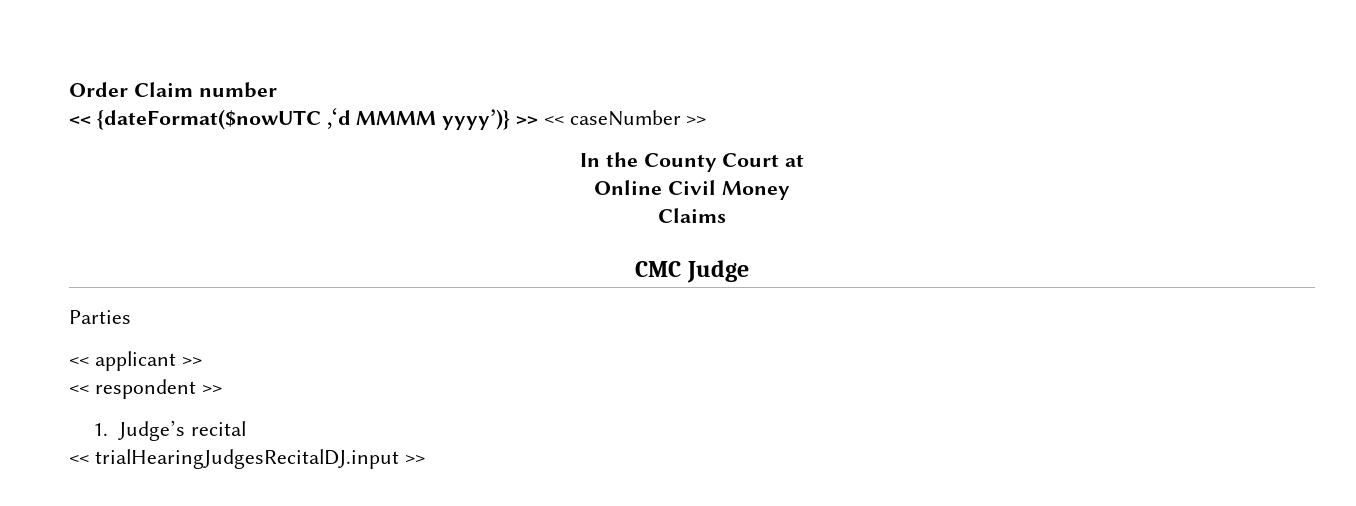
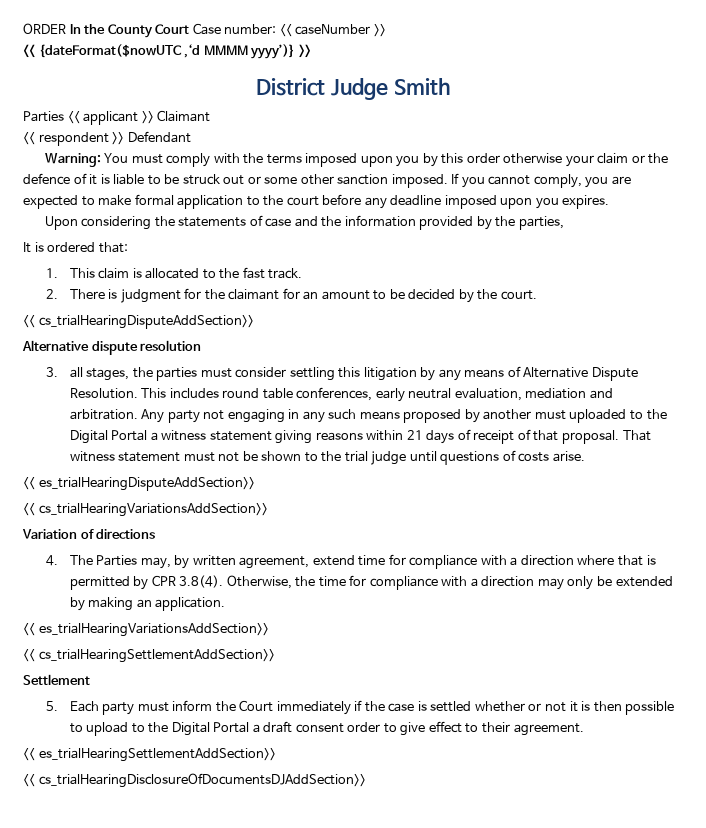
- Order Claim number
+ ORDER In the County Court Case number: << caseNumber >>
- << {dateFormat($nowUTC ,‘d MMMM yyyy’)} >> << caseNumber >>
- In the County Court at
- Online Civil Money
- Claims
- CMC Judge
- Parties
- << applicant >>
+ << {dateFormat($nowUTC ,‘d MMMM yyyy’)} >>
+ District Judge Smith
+ Parties << applicant >> Claimant
- << respondent >>
- 1. Judge’s recital
- << trialHearingJudgesRecitalDJ.input >>
+ << respondent >> Defendant
+ Warning: You must comply with the terms imposed upon you by this order otherwise your claim or the defence of it is liable to be struck out or some other sanction imposed. If you cannot comply, you are expected to make formal application to the court before any deadline imposed upon you expires.
+ Upon considering the statements of case and the information provided by the parties,
+ It is ordered that:
+ 1. This claim is allocated to the fast track.
+ 2. There is judgment for the claimant for an amount to be decided by the court.
+ << cs_trialHearingDisputeAddSection>>
+ Alternative dispute resolution
+ 3. all stages, the parties must consider settling this litigation by any means of Alternative Dispute Resolution. This includes round table conferences, early neutral evaluation, mediation and arbitration. Any party not engaging in any such means proposed by another must uploaded to the Digital Portal a witness statement giving reasons within 21 days of receipt of that proposal. That witness statement must not be shown to the trial judge until questions of costs arise.
+ << es_trialHearingDisputeAddSection>>
+ << cs_trialHearingVariationsAddSection>>
+ Variation of directions
+ 4. The Parties may, by written agreement, extend time for compliance with a direction where that is permitted by CPR 3.8(4). Otherwise, the time for compliance with a direction may only be extended by making an application.
+ << es_trialHearingVariationsAddSection>>
+ << cs_trialHearingSettlementAddSection>>
+ Settlement
+ 5. Each party must inform the Court immediately if the case is settled whether or not it is then possible to upload to the Digital Portal a draft consent order to give effect to their agreement.
+ << es_trialHearingSettlementAddSection>>
+ << cs_trialHearingDisclosureOfDocumentsDJAddSection>>

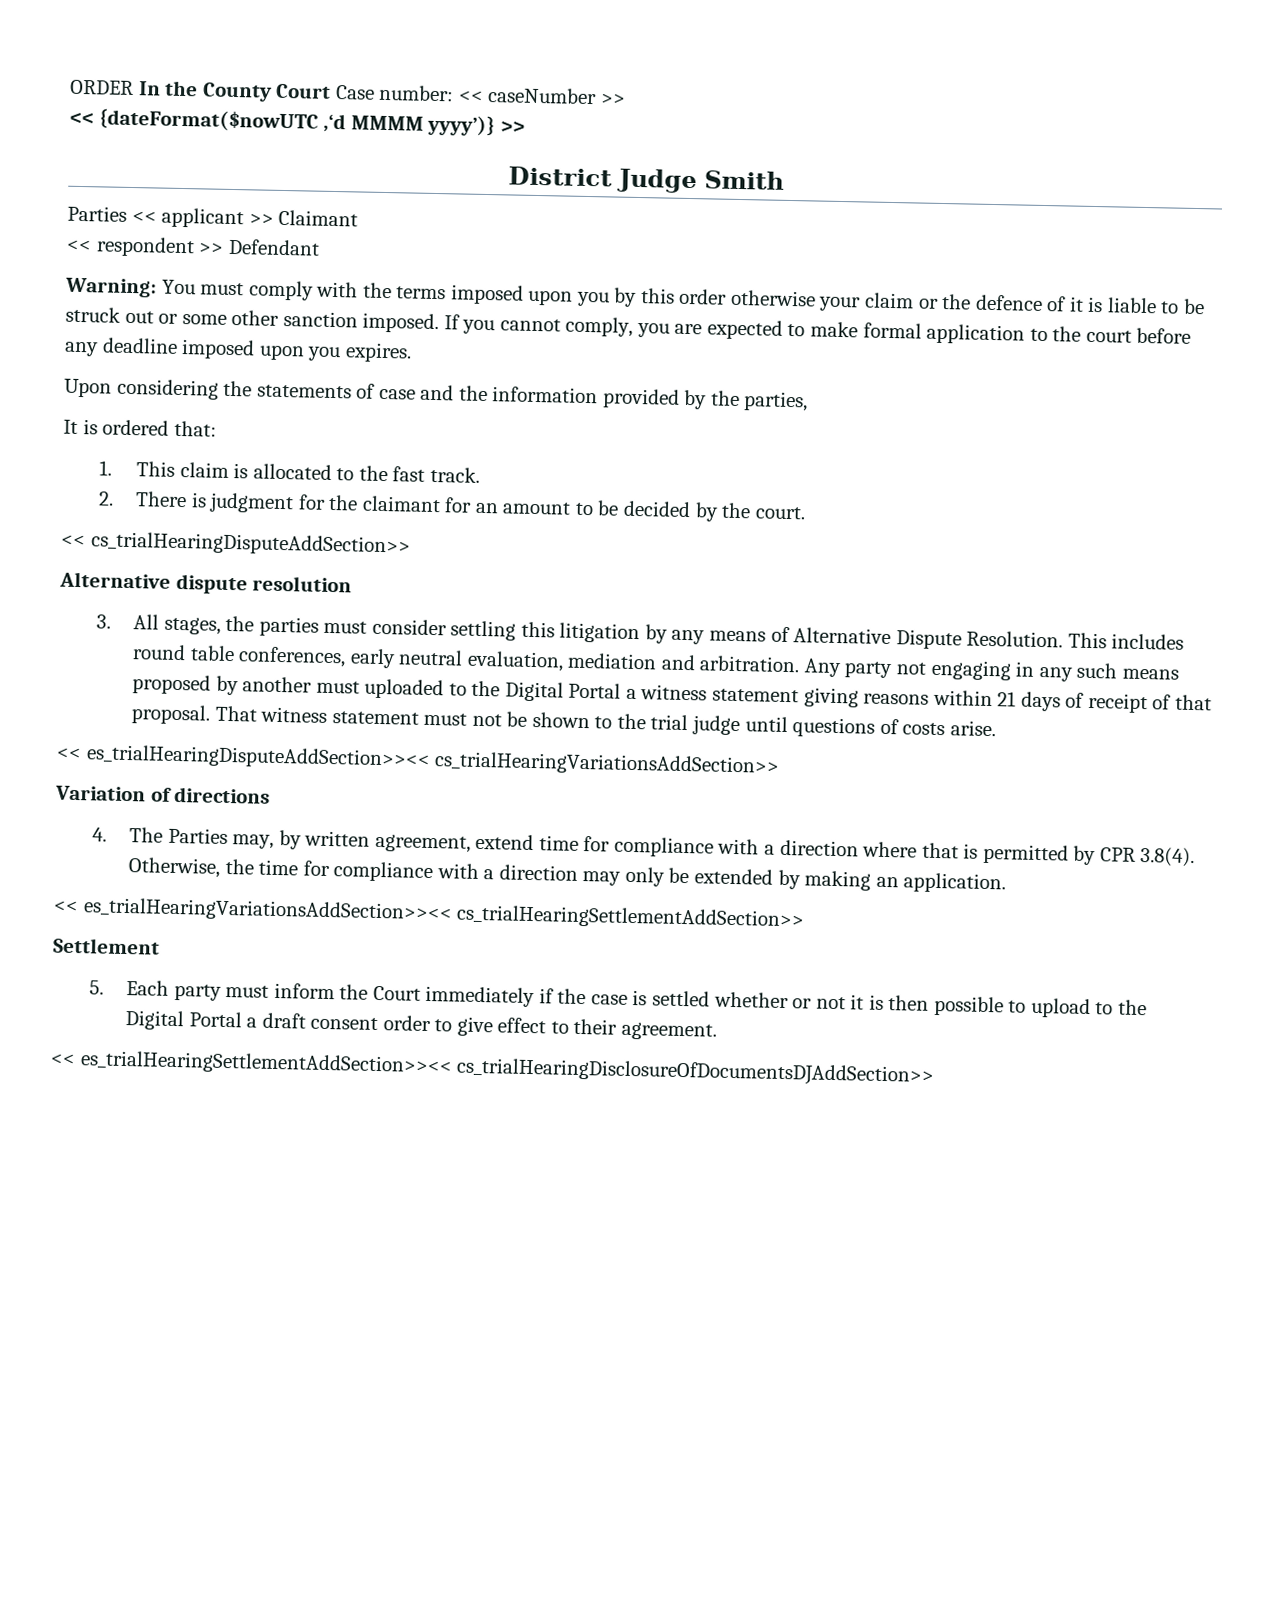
- 3. all stages, the parties must consider settling this litigation by any means of Alternative Dispute Resolution.
+ 3. All stages, the parties must consider settling this litigation by any means of Alternative Dispute Resolution.
- << es_trialHearingDisputeAddSection>>
- << cs_trialHearingVariationsAddSection>>
+ << es_trialHearingDisputeAddSection>><< cs_trialHearingVariationsAddSection>>
- << es_trialHearingVariationsAddSection>>
- << cs_trialHearingSettlementAddSection>>
+ << es_trialHearingVariationsAddSection>><< cs_trialHearingSettlementAddSection>>
- << es_trialHearingSettlementAddSection>>
- << cs_trialHearingDisclosureOfDocumentsDJAddSection>>
+ << es_trialHearingSettlementAddSection>><< cs_trialHearingDisclosureOfDocumentsDJAddSection>>

